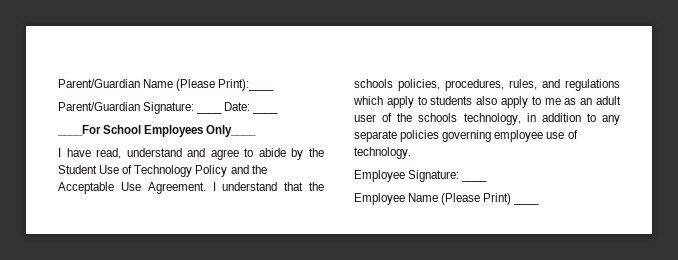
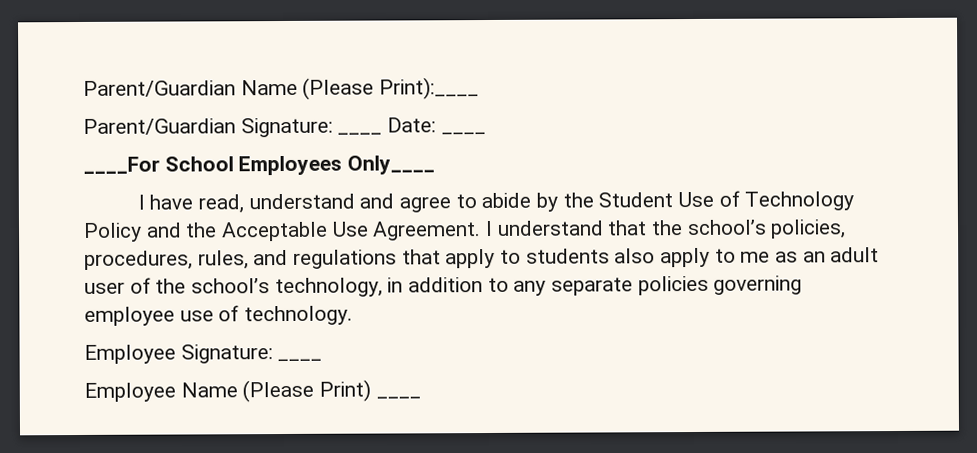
- I understand that the schools policies, procedures, rules, and regulations which apply to students also apply to me as an adult user of the schools technology, in addition to any separate policies governing employee use of technology.
+ I understand that the school’s policies, procedures, rules, and regulations that apply to students also apply to me as an adult user of the school’s technology, in addition to any separate policies governing employee use of technology.

